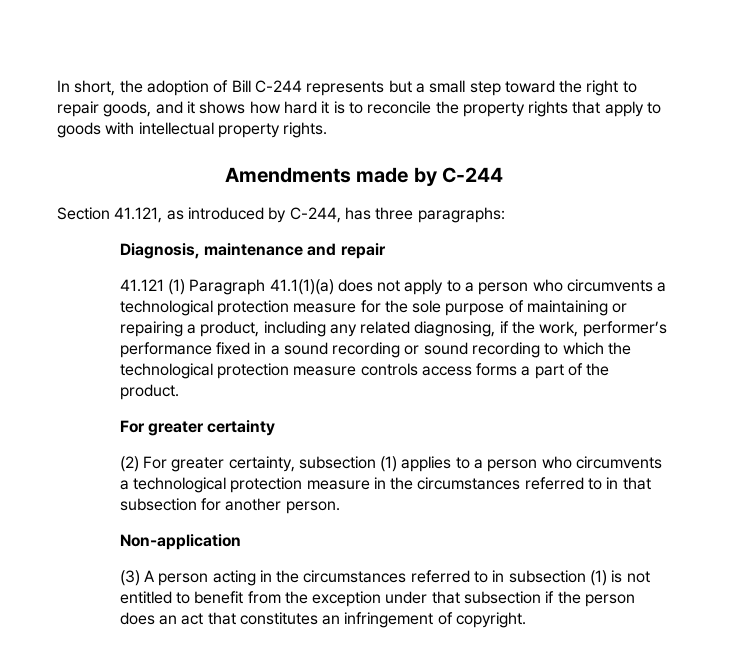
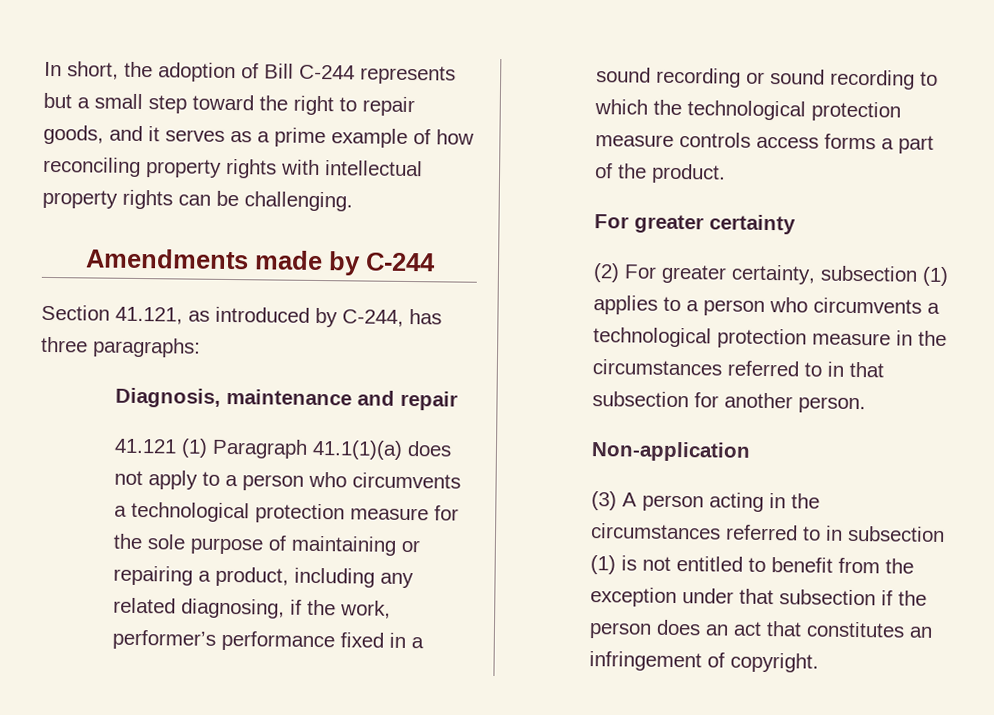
- In short, the adoption of Bill C-244 represents but a small step toward the right to repair goods, and it shows how hard it is to reconcile the property rights that apply to goods with intellectual property rights.
+ In short, the adoption of Bill C-244 represents but a small step toward the right to repair goods, and it serves as a prime example of how reconciling property rights with intellectual property rights can be challenging.

